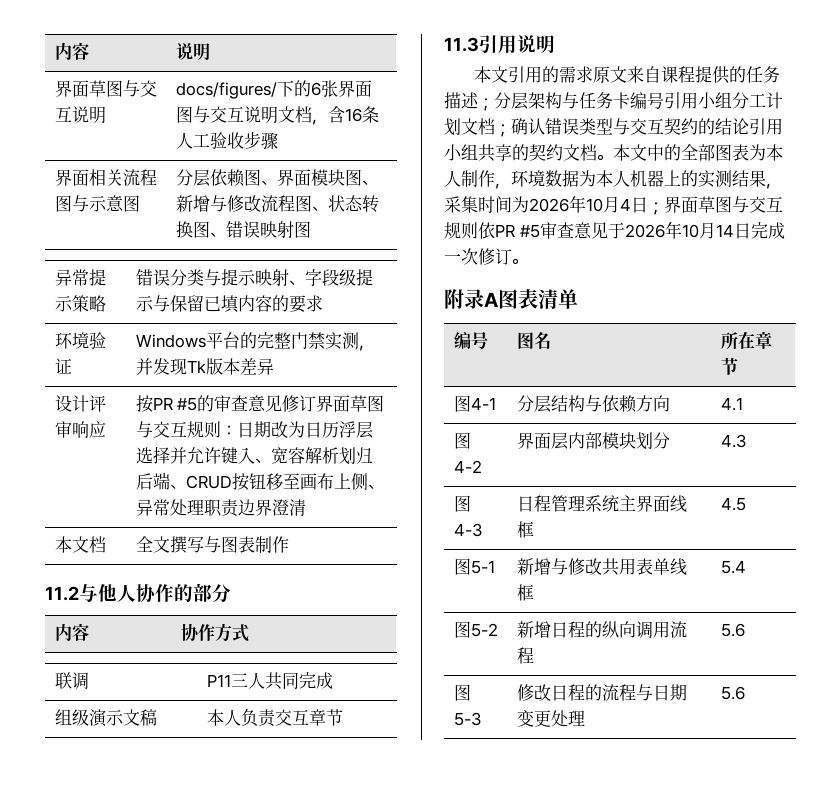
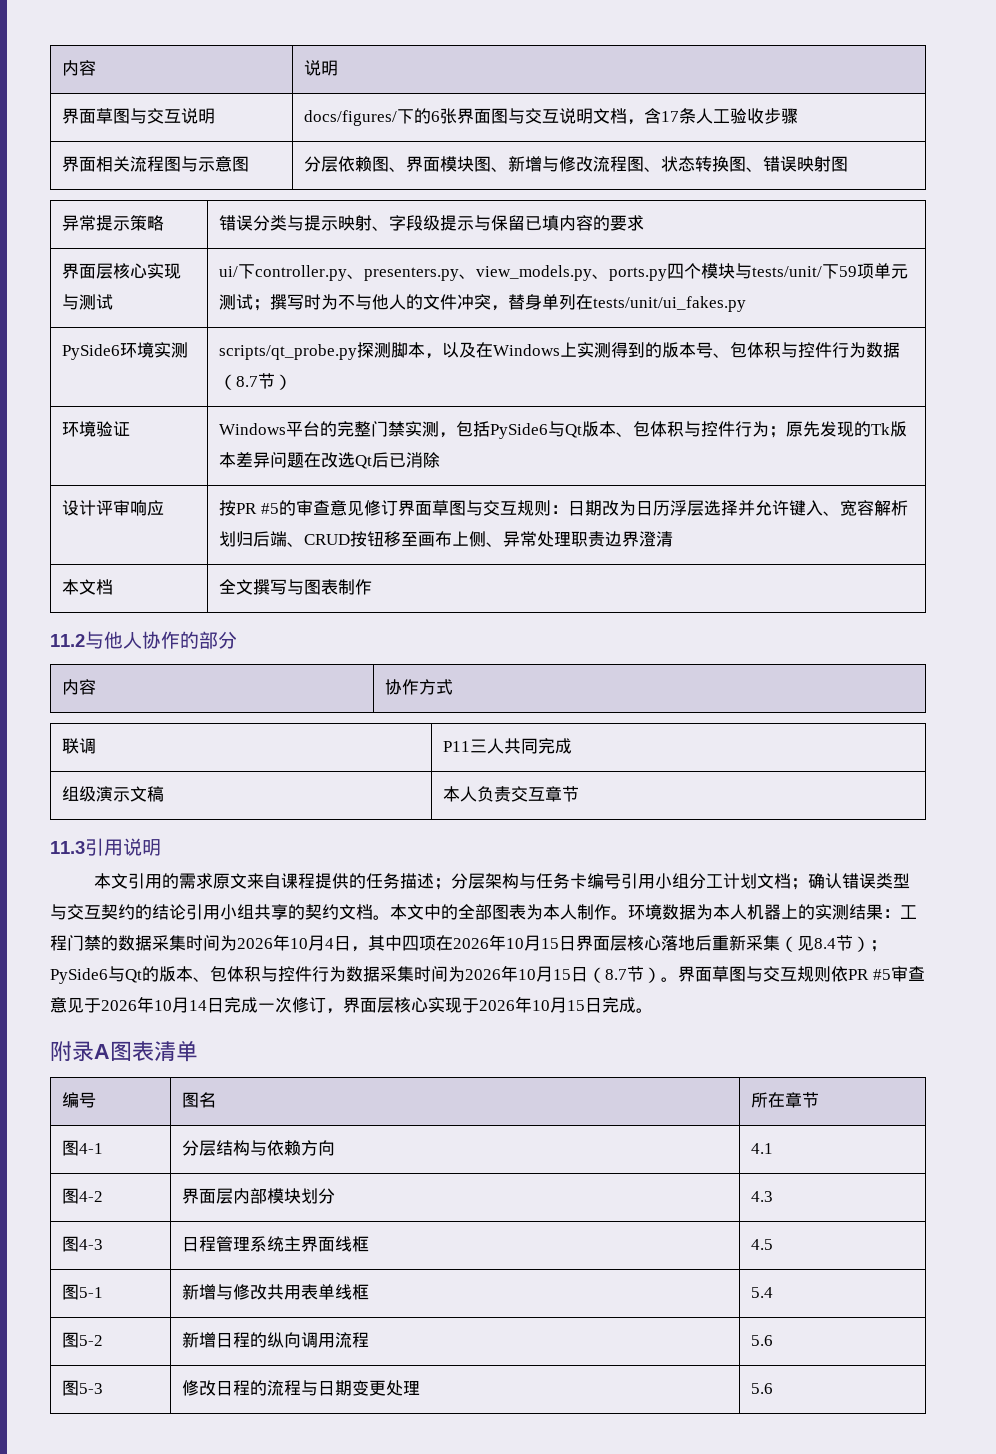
- 界面草图与交互说明 | docs/figures/下的6张界面图与交互说明文档，含16条人工验收步骤
+ 界面草图与交互说明 | docs/figures/下的6张界面图与交互说明文档，含17条人工验收步骤
+ 界面层核心实现与测试 | ui/下controller.py、presenters.py、view_models.py、ports.py四个模块与tests/unit/下59项单元测试；撰写时为不与他人的文件冲突，替身单列在tests/unit/ui_fakes.py
+ PySide6环境实测 | scripts/qt_probe.py探测脚本，以及在Windows上实测得到的版本号、包体积与控件行为数据（8.7节）
- 环境验证 | Windows平台的完整门禁实测，并发现Tk版本差异
+ 环境验证 | Windows平台的完整门禁实测，包括PySide6与Qt版本、包体积与控件行为；原先发现的Tk版本差异问题在改选Qt后已消除
- 本文中的全部图表为本人制作，环境数据为本人机器上的实测结果，采集时间为2026年10月4日；界面草图与交互规则依PR #5审查意见于2026年10月14日完成一次修订。
+ 本文中的全部图表为本人制作。环境数据为本人机器上的实测结果：工程门禁的数据采集时间为2026年10月4日，其中四项在2026年10月15日界面层核心落地后重新采集（见8.4节）；PySide6与Qt的版本、包体积与控件行为数据采集时间为2026年10月15日（8.7节）。界面草图与交互规则依PR #5审查意见于2026年10月14日完成一次修订，界面层核心实现于2026年10月15日完成。

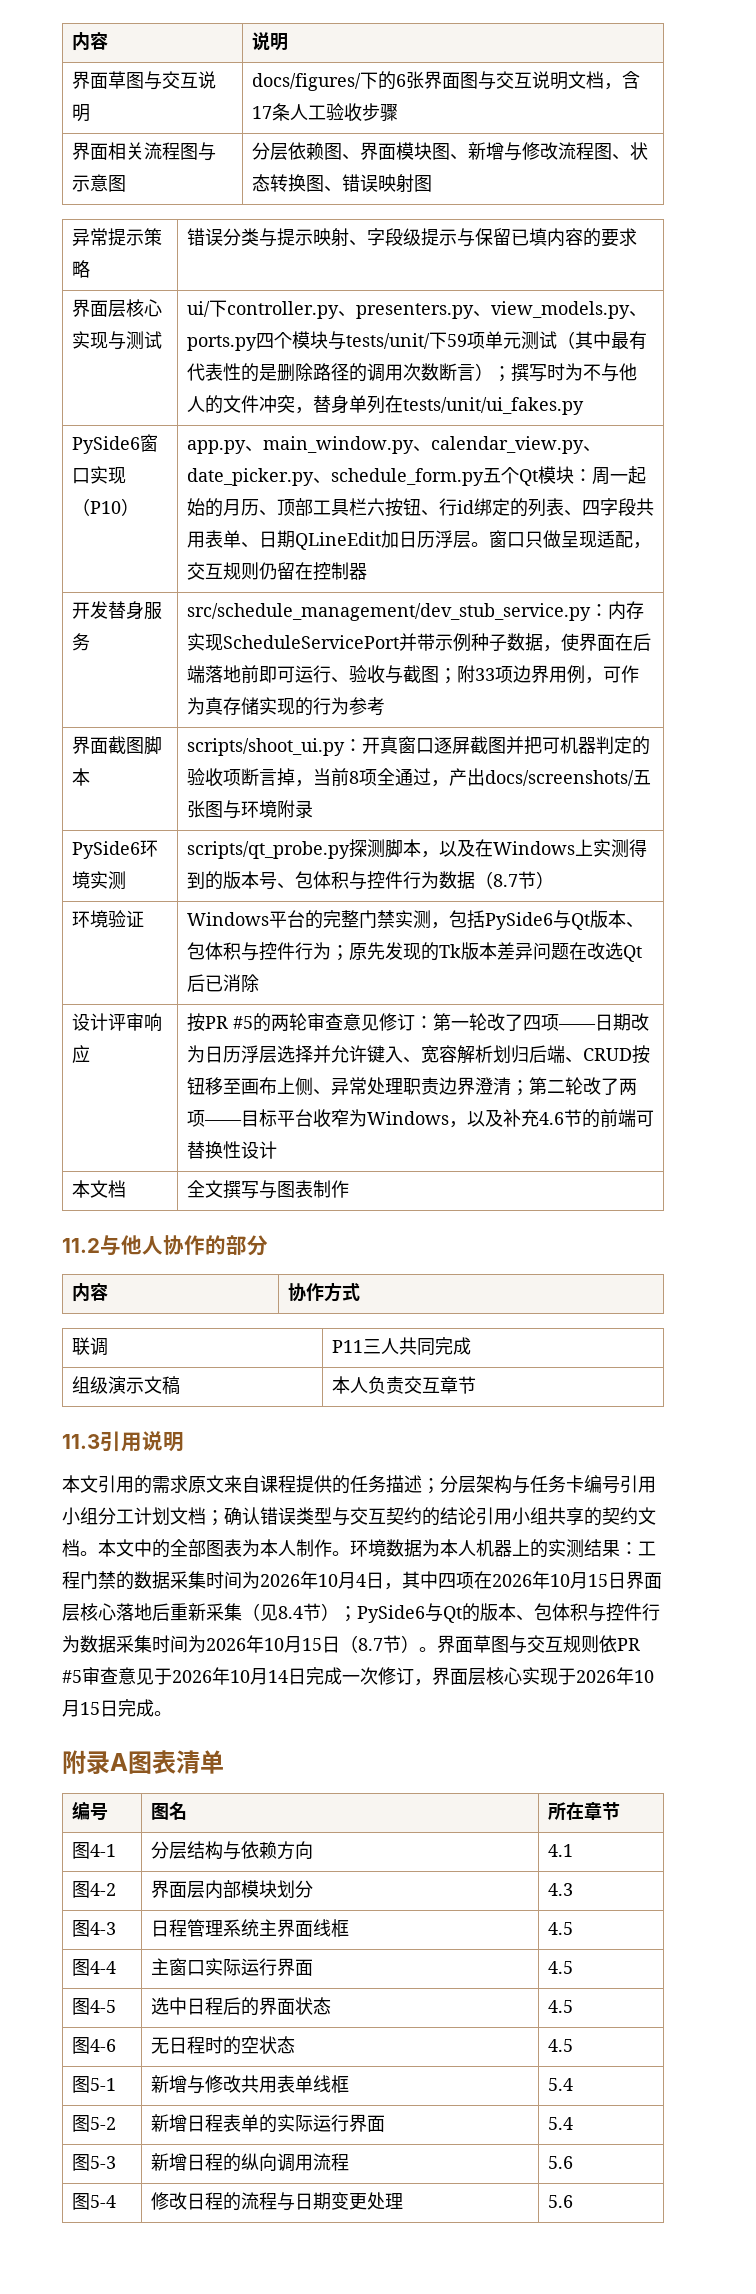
- ui/下controller.py、presenters.py、view_models.py、ports.py四个模块与tests/unit/下59项单元测试；撰写时为不与他人的文件冲突，替身单列在tests/unit/ui_fakes.py
+ ui/下controller.py、presenters.py、view_models.py、ports.py四个模块与tests/unit/下59项单元测试（其中最有代表性的是删除路径的调用次数断言）；撰写时为不与他人的文件冲突，替身单列在tests/unit/ui_fakes.py
+ PySide6窗口实现（P10） | app.py、main_window.py、calendar_view.py、date_picker.py、schedule_form.py五个Qt模块：周一起始的月历、顶部工具栏六按钮、行id绑定的列表、四字段共用表单、日期QLineEdit加日历浮层。窗口只做呈现适配，交互规则仍留在控制器
+ 开发替身服务 | src/schedule_management/dev_stub_service.py：内存实现ScheduleServicePort并带示例种子数据，使界面在后端落地前即可运行、验收与截图；附33项边界用例，可作为真存储实现的行为参考
+ 界面截图脚本 | scripts/shoot_ui.py：开真窗口逐屏截图并把可机器判定的验收项断言掉，当前8项全通过，产出docs/screenshots/五张图与环境附录
- 按PR #5的审查意见修订界面草图与交互规则：日期改为日历浮层选择并允许键入、宽容解析划归后端、CRUD按钮移至画布上侧、异常处理职责边界澄清
+ 按PR #5的两轮审查意见修订：第一轮改了四项——日期改为日历浮层选择并允许键入、宽容解析划归后端、CRUD按钮移至画布上侧、异常处理职责边界澄清；第二轮改了两项——目标平台收窄为Windows，以及补充4.6节的前端可替换性设计
+ 图4-4 | 主窗口实际运行界面 | 4.5
+ 图4-5 | 选中日程后的界面状态 | 4.5
+ 图4-6 | 无日程时的空状态 | 4.5
- 图5-2 | 新增日程的纵向调用流程 | 5.6
+ 图5-2 | 新增日程表单的实际运行界面 | 5.4
+ 图5-3 | 新增日程的纵向调用流程 | 5.6
- 图5-3 | 修改日程的流程与日期变更处理 | 5.6
+ 图5-4 | 修改日程的流程与日期变更处理 | 5.6

